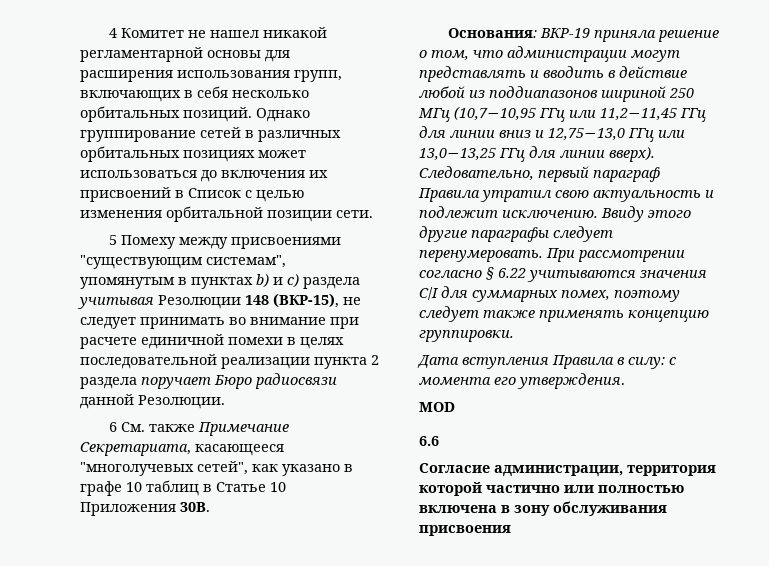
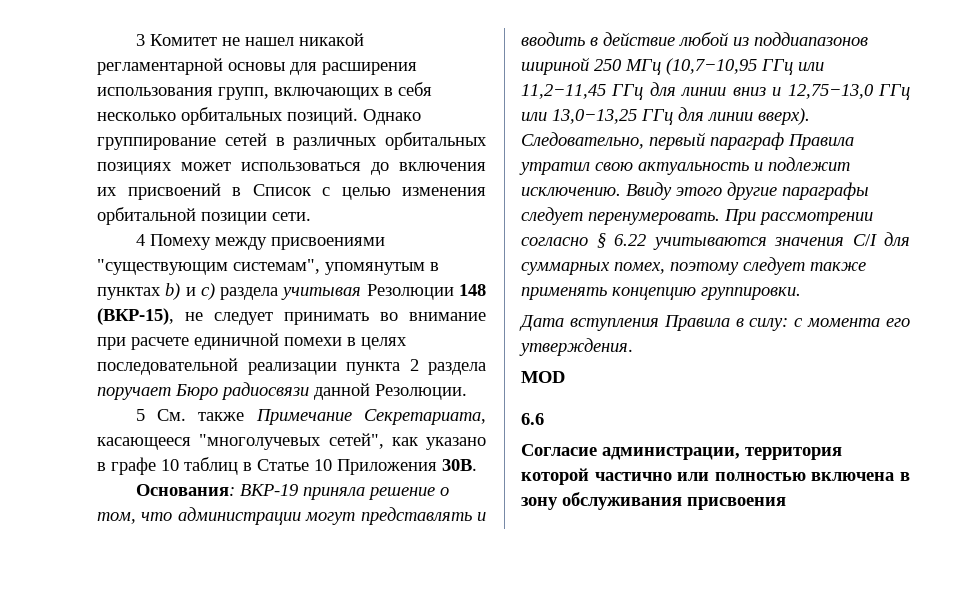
- 4 Комитет не нашел никакой регламентарной основы для расширения использования групп, включающих в себя несколько орбитальных позиций.
+ 3 Комитет не нашел никакой регламентарной основы для расширения использования групп, включающих в себя несколько орбитальных позиций.
- 5 Помеху между присвоениями "существующим системам", упомянутым в пунктах b) и с) раздела учитывая Резолюции 148 (ВКР-15), не следует принимать во внимание при расчете единичной помехи в целях последовательной реализации пункта 2 раздела поручает Бюро радиосвязи данной Резолюции.
+ 4 Помеху между присвоениями "существующим системам", упомянутым в пунктах b) и с) раздела учитывая Резолюции 148 (ВКР-15), не следует принимать во внимание при расчете единичной помехи в целях последовательной реализации пункта 2 раздела поручает Бюро радиосвязи данной Резолюции.
- 6 См. также Примечание Секретариата, касающееся "многолучевых сетей", как указано в графе 10 таблиц в Статье 10 Приложения 30B.
+ 5 См. также Примечание Секретариата, касающееся "многолучевых сетей", как указано в графе 10 таблиц в Статье 10 Приложения 30B.

